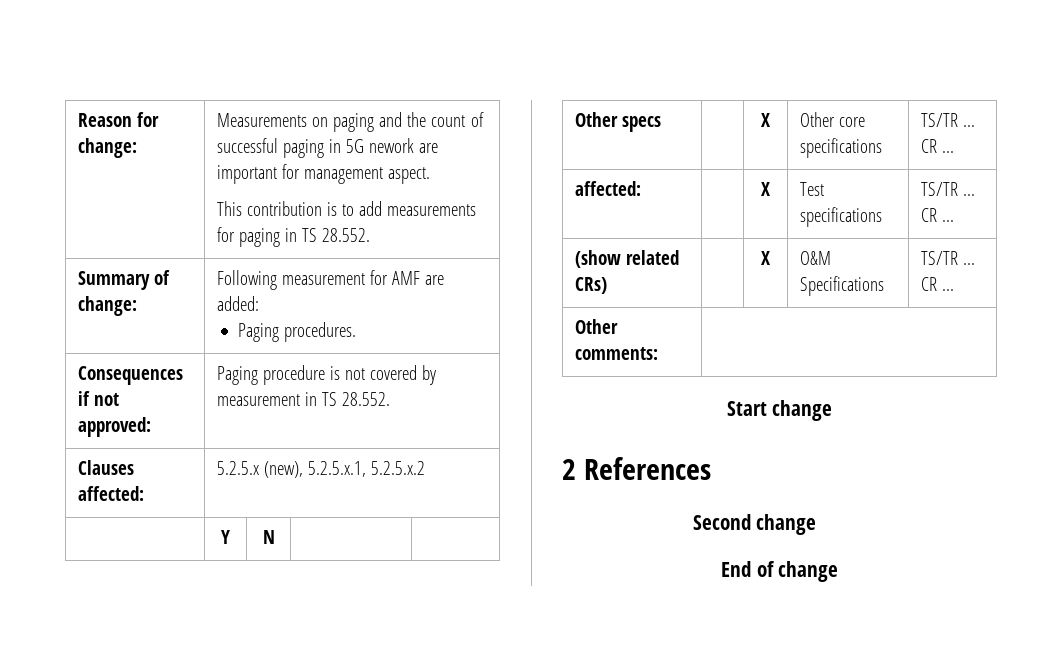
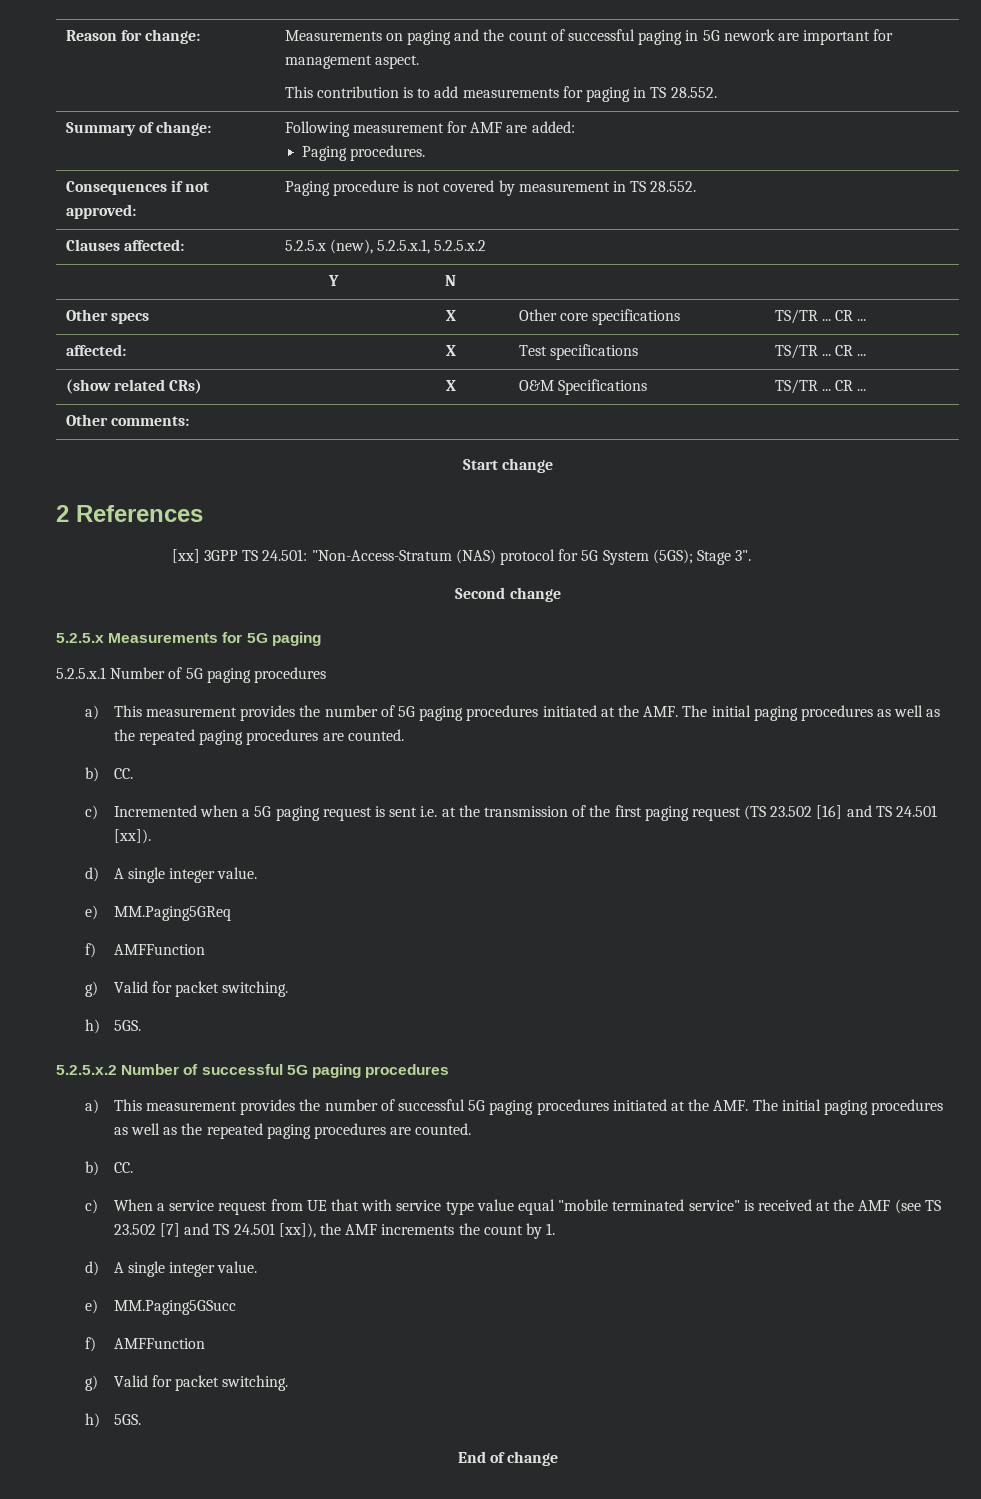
+ [xx] 3GPP TS 24.501: "Non-Access-Stratum (NAS) protocol for 5G System (5GS); Stage 3".
  Second change
+ 5.2.5.x Measurements for 5G paging
+ 5.2.5.x.1 Number of 5G paging procedures
+ a) This measurement provides the number of 5G paging procedures initiated at the AMF. The initial paging procedures as well as the repeated paging procedures are counted.
+ b) CC.
+ c) Incremented when a 5G paging request is sent i.e. at the transmission of the first paging request (TS 23.502 [16] and TS 24.501 [xx]).
+ d) A single integer value.
+ e) MM.Paging5GReq
+ f) AMFFunction
+ g) Valid for packet switching.
+ h) 5GS.
+ 5.2.5.x.2 Number of successful 5G paging procedures
+ a) This measurement provides the number of successful 5G paging procedures initiated at the AMF. The initial paging procedures as well as the repeated paging procedures are counted.
+ b) CC.
+ c) When a service request from UE that with service type value equal "mobile terminated service" is received at the AMF (see TS 23.502 [7] and TS 24.501 [xx]), the AMF increments the count by 1.
+ d) A single integer value.
+ e) MM.Paging5GSucc
+ f) AMFFunction
+ g) Valid for packet switching.
+ h) 5GS.

